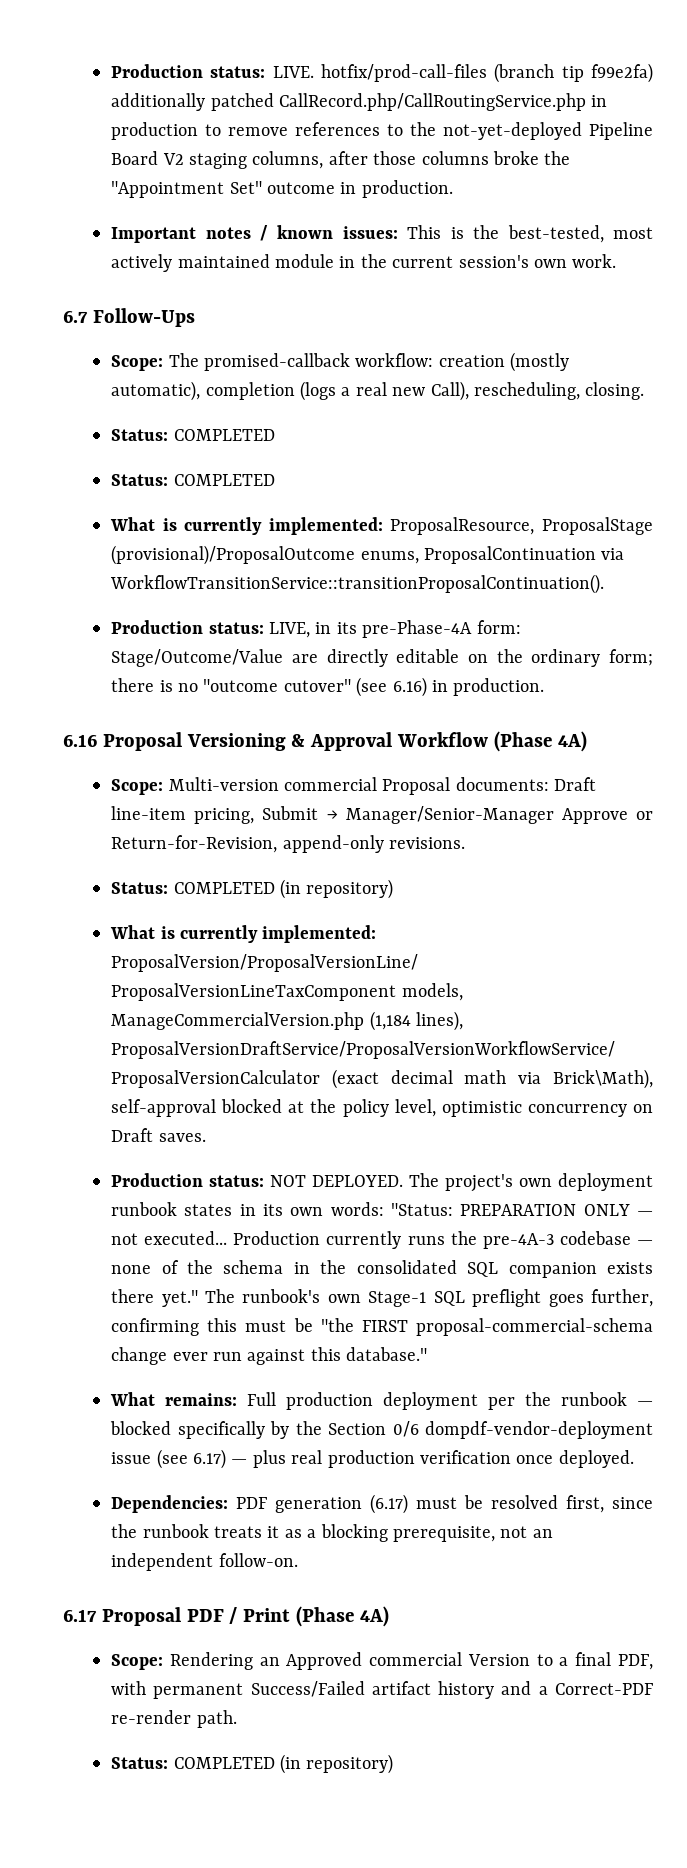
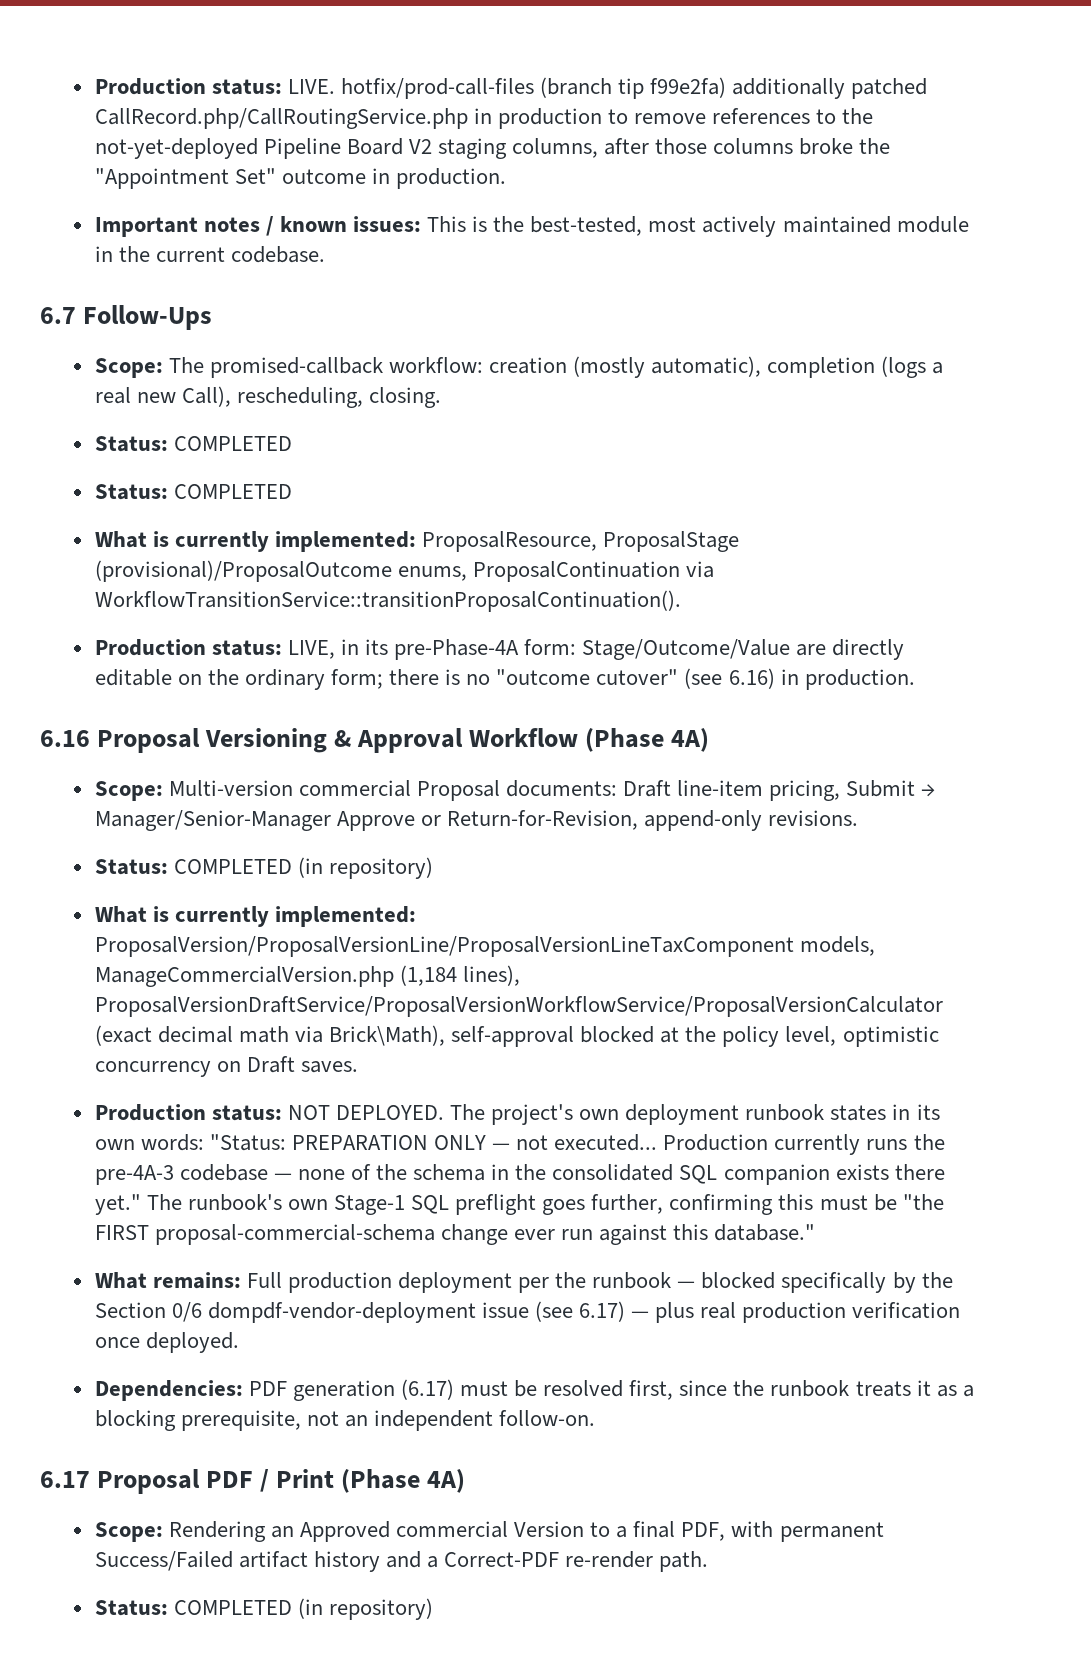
- Important notes / known issues: This is the best-tested, most actively maintained module in the current session's own work.
+ Important notes / known issues: This is the best-tested, most actively maintained module in the current codebase.

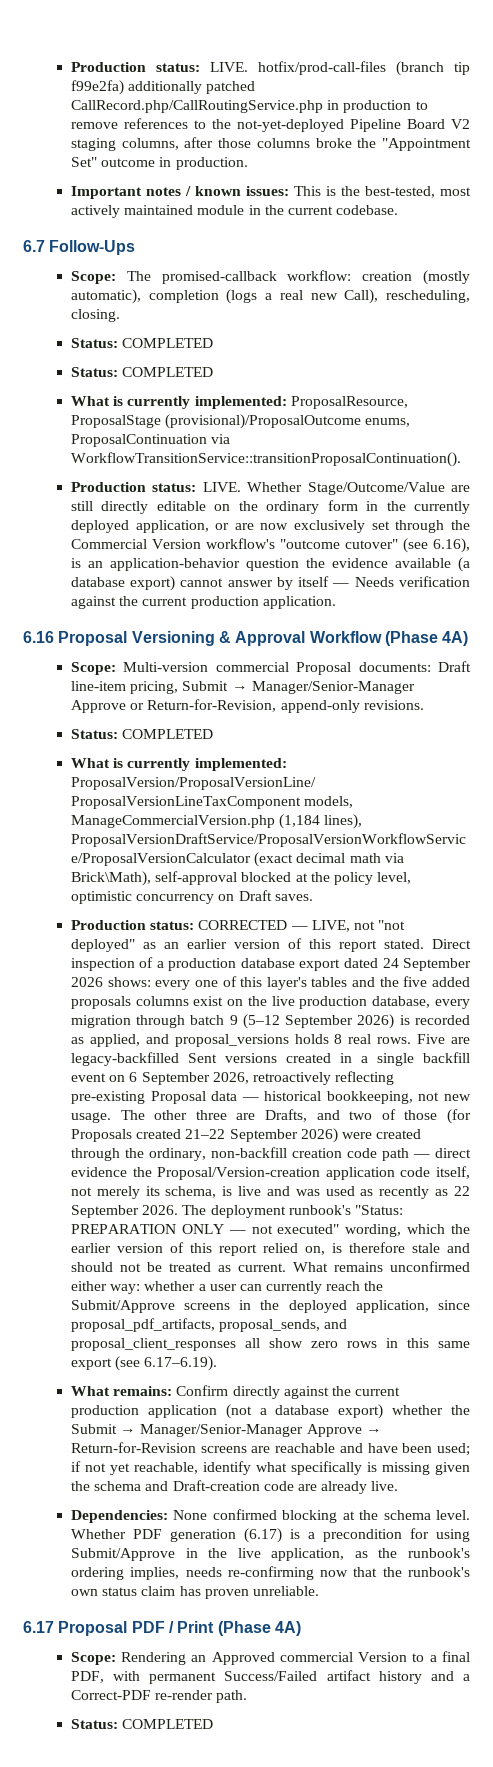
- Production status: LIVE, in its pre-Phase-4A form: Stage/Outcome/Value are directly editable on the ordinary form; there is no "outcome cutover" (see 6.16) in production.
+ Production status: LIVE. Whether Stage/Outcome/Value are still directly editable on the ordinary form in the currently deployed application, or are now exclusively set through the Commercial Version workflow's "outcome cutover" (see 6.16), is an application-behavior question the evidence available (a database export) cannot answer by itself — Needs verification against the current production application.
  Scope: Multi-version commercial Proposal documents: Draft line-item pricing, Submit → Manager/Senior-Manager Approve or Return-for-Revision, append-only revisions.
- Status: COMPLETED (in repository)
+ Status: COMPLETED
- Production status: NOT DEPLOYED. The project's own deployment runbook states in its own words: "Status: PREPARATION ONLY — not executed... Production currently runs the pre-4A-3 codebase — none of the schema in the consolidated SQL companion exists there yet." The runbook's own Stage-1 SQL preflight goes further, confirming this must be "the FIRST proposal-commercial-schema change ever run against this database."
- What remains: Full production deployment per the runbook — blocked specifically by the Section 0/6 dompdf-vendor-deployment issue (see 6.17) — plus real production verification once deployed.
- Dependencies: PDF generation (6.17) must be resolved first, since the runbook treats it as a blocking prerequisite, not an independent follow-on.
+ Production status: CORRECTED — LIVE, not "not deployed" as an earlier version of this report stated. Direct inspection of a production database export dated 24 September 2026 shows: every one of this layer's tables and the five added proposals columns exist on the live production database, every migration through batch 9 (5–12 September 2026) is recorded as applied, and proposal_versions holds 8 real rows. Five are legacy-backfilled Sent versions created in a single backfill event on 6 September 2026, retroactively reflecting pre-existing Proposal data — historical bookkeeping, not new usage. The other three are Drafts, and two of those (for Proposals created 21–22 September 2026) were created through the ordinary, non-backfill creation code path — direct evidence the Proposal/Version-creation application code itself, not merely its schema, is live and was used as recently as 22 September 2026. The deployment runbook's "Status: PREPARATION ONLY — not executed" wording, which the earlier version of this report relied on, is therefore stale and should not be treated as current. What remains unconfirmed either way: whether a user can currently reach the Submit/Approve screens in the deployed application, since proposal_pdf_artifacts, proposal_sends, and proposal_client_responses all show zero rows in this same export (see 6.17–6.19).
+ What remains: Confirm directly against the current production application (not a database export) whether the Submit → Manager/Senior-Manager Approve → Return-for-Revision screens are reachable and have been used; if not yet reachable, identify what specifically is missing given the schema and Draft-creation code are already live.
+ Dependencies: None confirmed blocking at the schema level. Whether PDF generation (6.17) is a precondition for using Submit/Approve in the live application, as the runbook's ordering implies, needs re-confirming now that the runbook's own status claim has proven unreliable.
  Scope: Rendering an Approved commercial Version to a final PDF, with permanent Success/Failed artifact history and a Correct-PDF re-render path.
- Status: COMPLETED (in repository)
+ Status: COMPLETED

